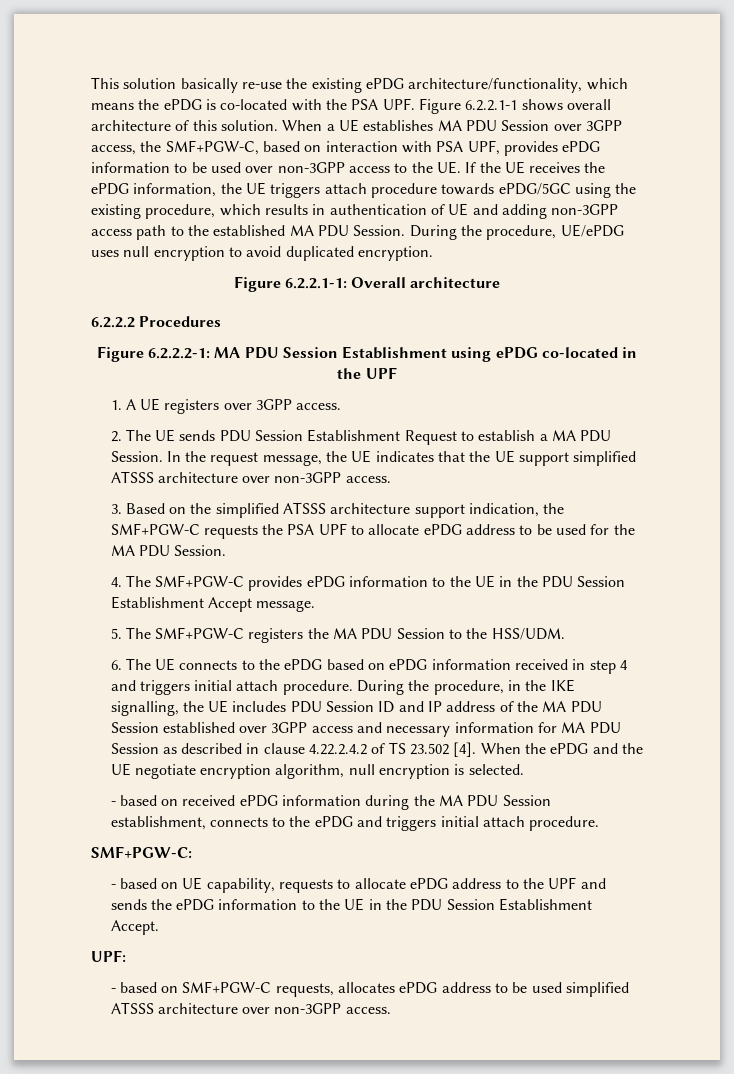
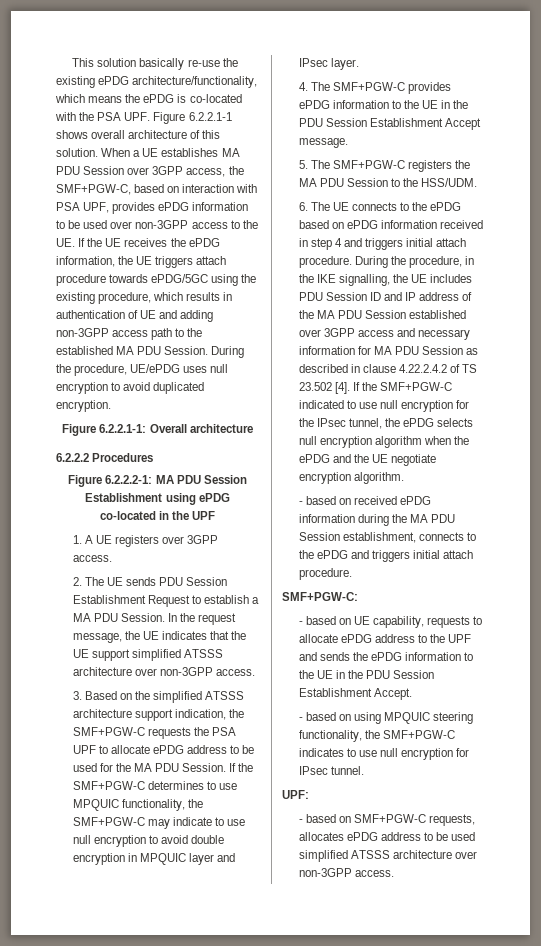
+ If the SMF+PGW-C determines to use MPQUIC functionality, the SMF+PGW-C may indicate to use null encryption to avoid double encryption in MPQUIC layer and IPsec layer.
- When the ePDG and the UE negotiate encryption algorithm, null encryption is selected.
+ If the SMF+PGW-C indicated to use null encryption for the IPsec tunnel, the ePDG selects null encryption algorithm when the ePDG and the UE negotiate encryption algorithm.
+ - based on using MPQUIC steering functionality, the SMF+PGW-C indicates to use null encryption for IPsec tunnel.

